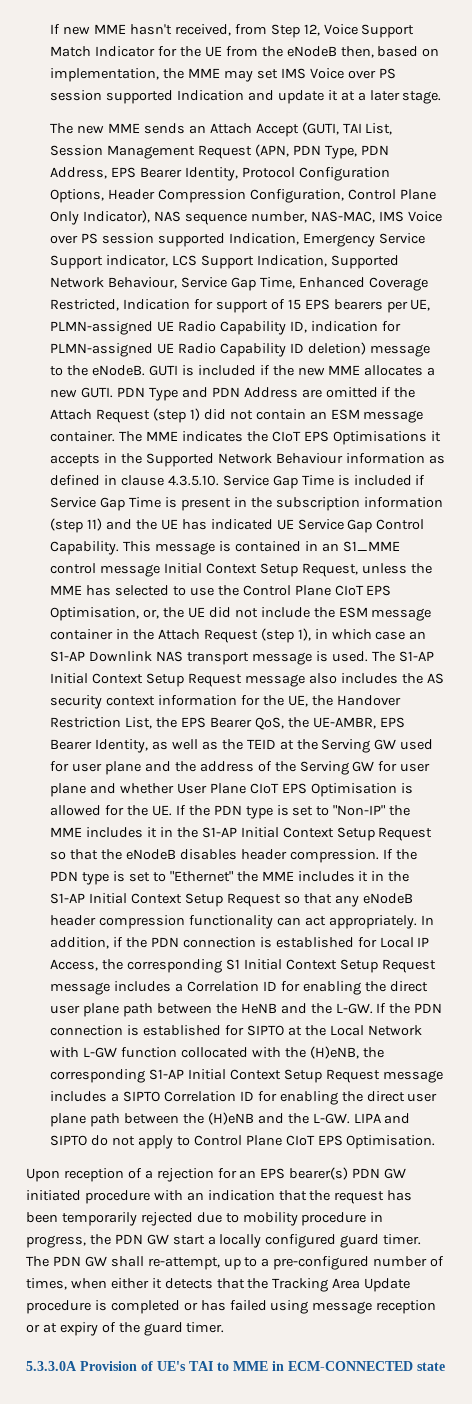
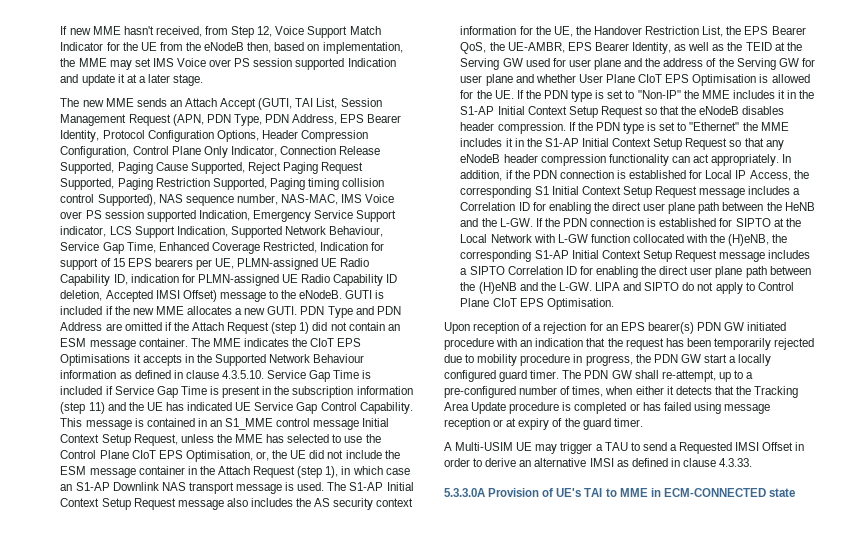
- The new MME sends an Attach Accept (GUTI, TAI List, Session Management Request (APN, PDN Type, PDN Address, EPS Bearer Identity, Protocol Configuration Options, Header Compression Configuration, Control Plane Only Indicator), NAS sequence number, NAS-MAC, IMS Voice over PS session supported Indication, Emergency Service Support indicator, LCS Support Indication, Supported Network Behaviour, Service Gap Time, Enhanced Coverage Restricted, Indication for support of 15 EPS bearers per UE, PLMN-assigned UE Radio Capability ID, indication for PLMN-assigned UE Radio Capability ID deletion) message to the eNodeB.
+ The new MME sends an Attach Accept (GUTI, TAI List, Session Management Request (APN, PDN Type, PDN Address, EPS Bearer Identity, Protocol Configuration Options, Header Compression Configuration, Control Plane Only Indicator, Connection Release Supported, Paging Cause Supported, Reject Paging Request Supported, Paging Restriction Supported, Paging timing collision control Supported), NAS sequence number, NAS-MAC, IMS Voice over PS session supported Indication, Emergency Service Support indicator, LCS Support Indication, Supported Network Behaviour, Service Gap Time, Enhanced Coverage Restricted, Indication for support of 15 EPS bearers per UE, PLMN-assigned UE Radio Capability ID, indication for PLMN-assigned UE Radio Capability ID deletion, Accepted IMSI Offset) message to the eNodeB.
+ A Multi-USIM UE may trigger a TAU to send a Requested IMSI Offset in order to derive an alternative IMSI as defined in clause 4.3.33.

